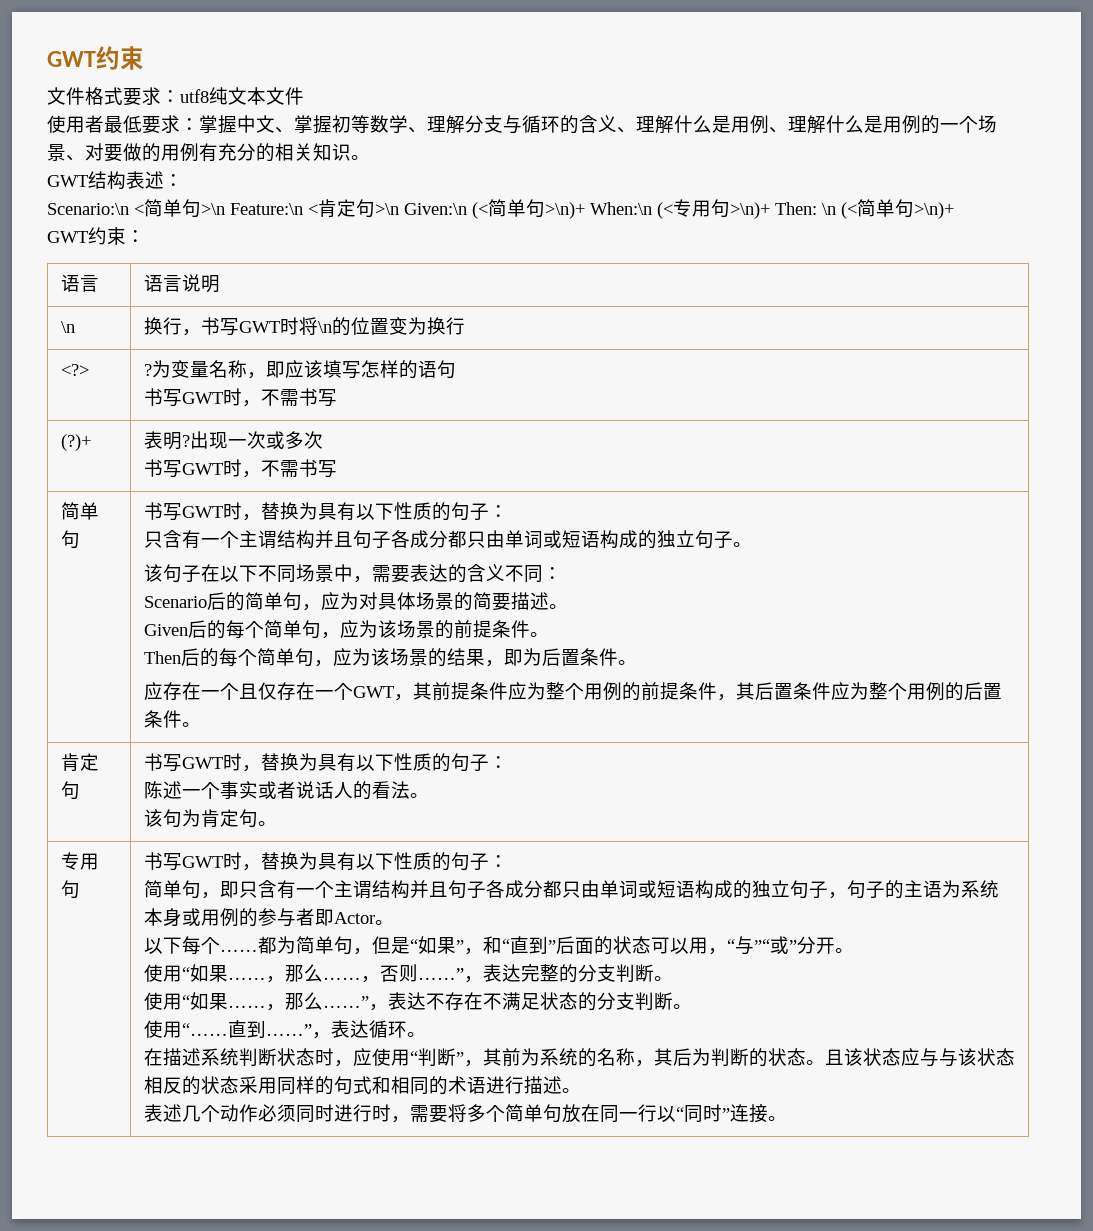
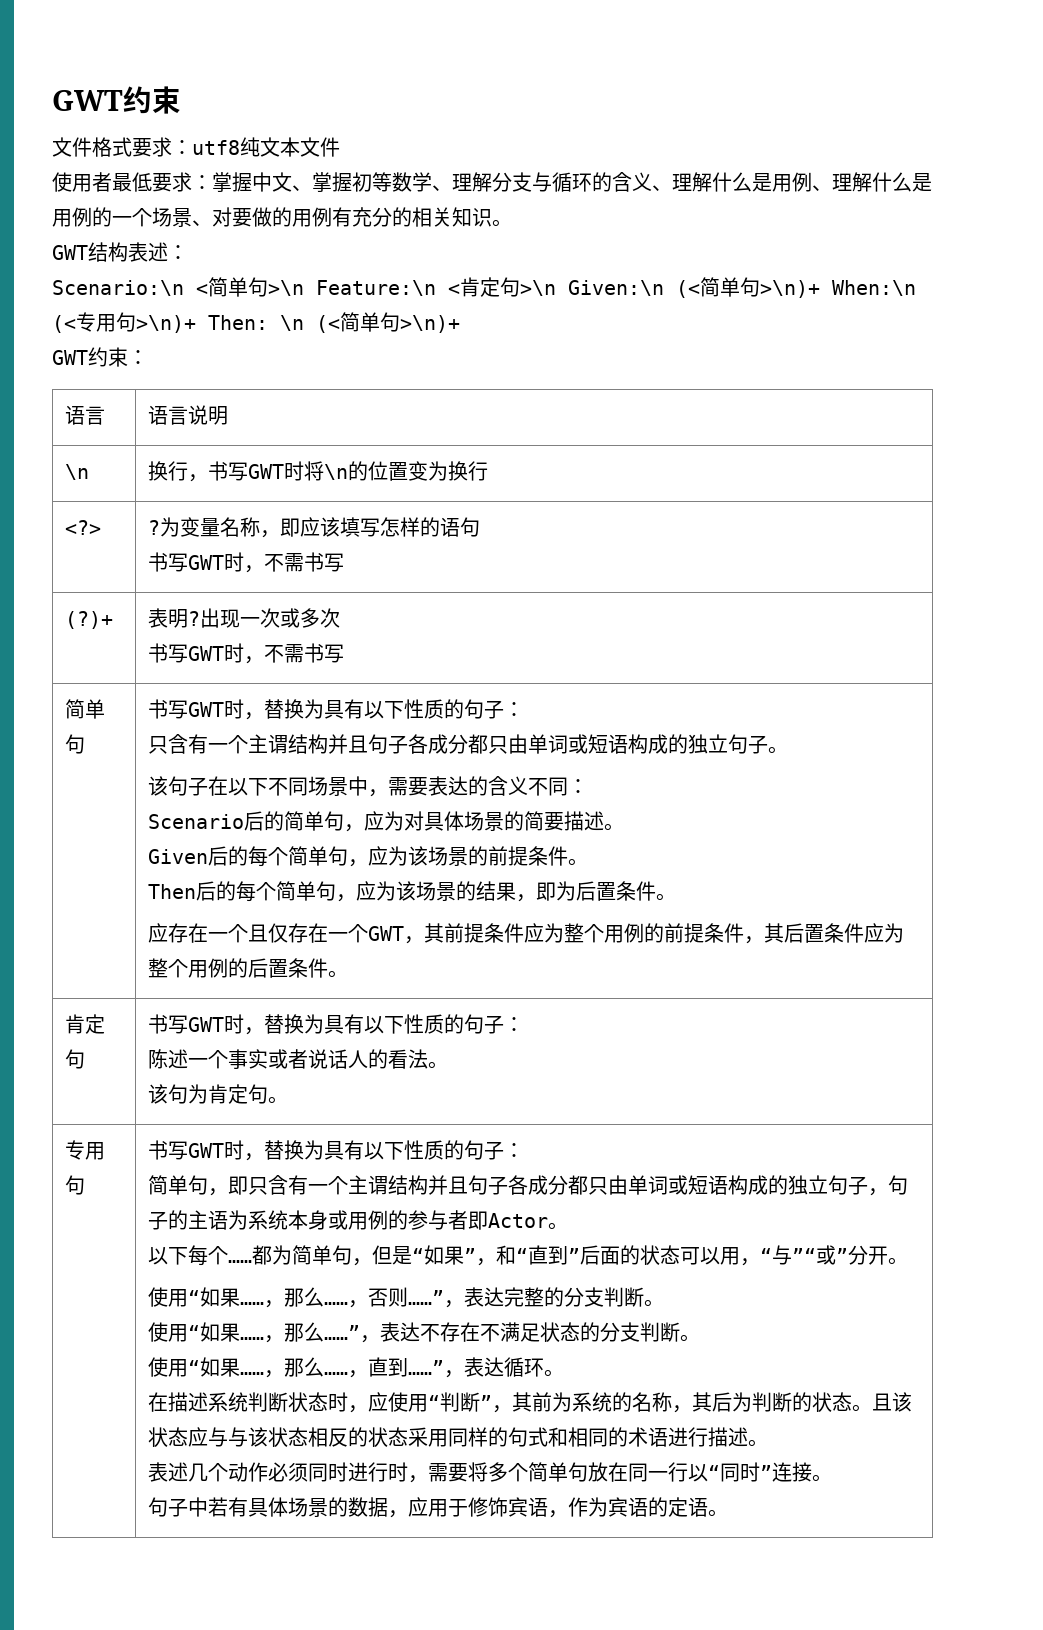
- 使用“……直到……”
+ 使用“如果……，那么……，直到……”
+ 句子中若有具体场景的数据，应用于修饰宾语，作为宾语的定语。

